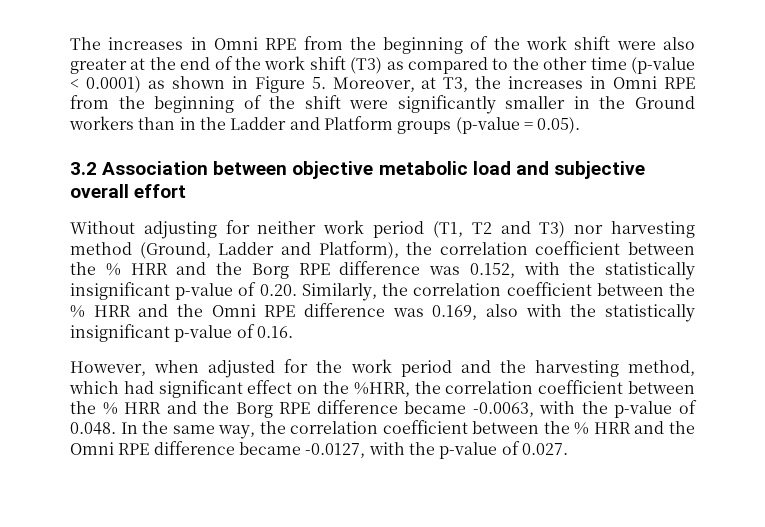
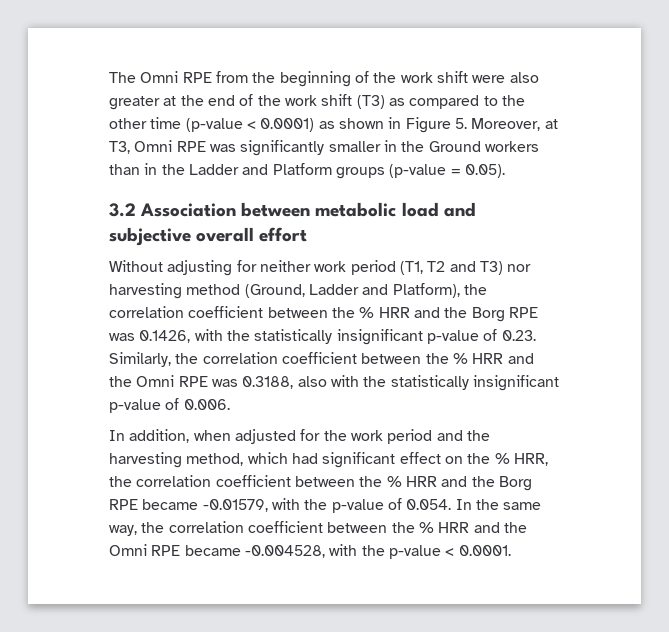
- The increases in Omni RPE from the beginning of the work shift were also greater at the end of the work shift (T3) as compared to the other time (p-value < 0.0001) as shown in Figure 5. Moreover, at T3, the increases in Omni RPE from the beginning of the shift were significantly smaller in the Ground workers than in the Ladder and Platform groups (p-value = 0.05).
+ The Omni RPE from the beginning of the work shift were also greater at the end of the work shift (T3) as compared to the other time (p-value < 0.0001) as shown in Figure 5. Moreover, at T3, Omni RPE was significantly smaller in the Ground workers than in the Ladder and Platform groups (p-value = 0.05).
- 3.2 Association between objective metabolic load and subjective overall effort
+ 3.2 Association between metabolic load and subjective overall effort
- Without adjusting for neither work period (T1, T2 and T3) nor harvesting method (Ground, Ladder and Platform), the correlation coefficient between the % HRR and the Borg RPE difference was 0.152, with the statistically insignificant p-value of 0.20. Similarly, the correlation coefficient between the % HRR and the Omni RPE difference was 0.169, also with the statistically insignificant p-value of 0.16.
- However, when adjusted for the work period and the harvesting method, which had significant effect on the %HRR, the correlation coefficient between the % HRR and the Borg RPE difference became -0.0063, with the p-value of 0.048. In the same way, the correlation coefficient between the % HRR and the Omni RPE difference became -0.0127, with the p-value of 0.027.
+ Without adjusting for neither work period (T1, T2 and T3) nor harvesting method (Ground, Ladder and Platform), the correlation coefficient between the % HRR and the Borg RPE was 0.1426, with the statistically insignificant p-value of 0.23. Similarly, the correlation coefficient between the % HRR and the Omni RPE was 0.3188, also with the statistically insignificant p-value of 0.006.
+ In addition, when adjusted for the work period and the harvesting method, which had significant effect on the % HRR, the correlation coefficient between the % HRR and the Borg RPE became -0.01579, with the p-value of 0.054. In the same way, the correlation coefficient between the % HRR and the Omni RPE became -0.004528, with the p-value < 0.0001.

